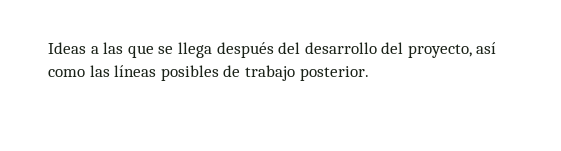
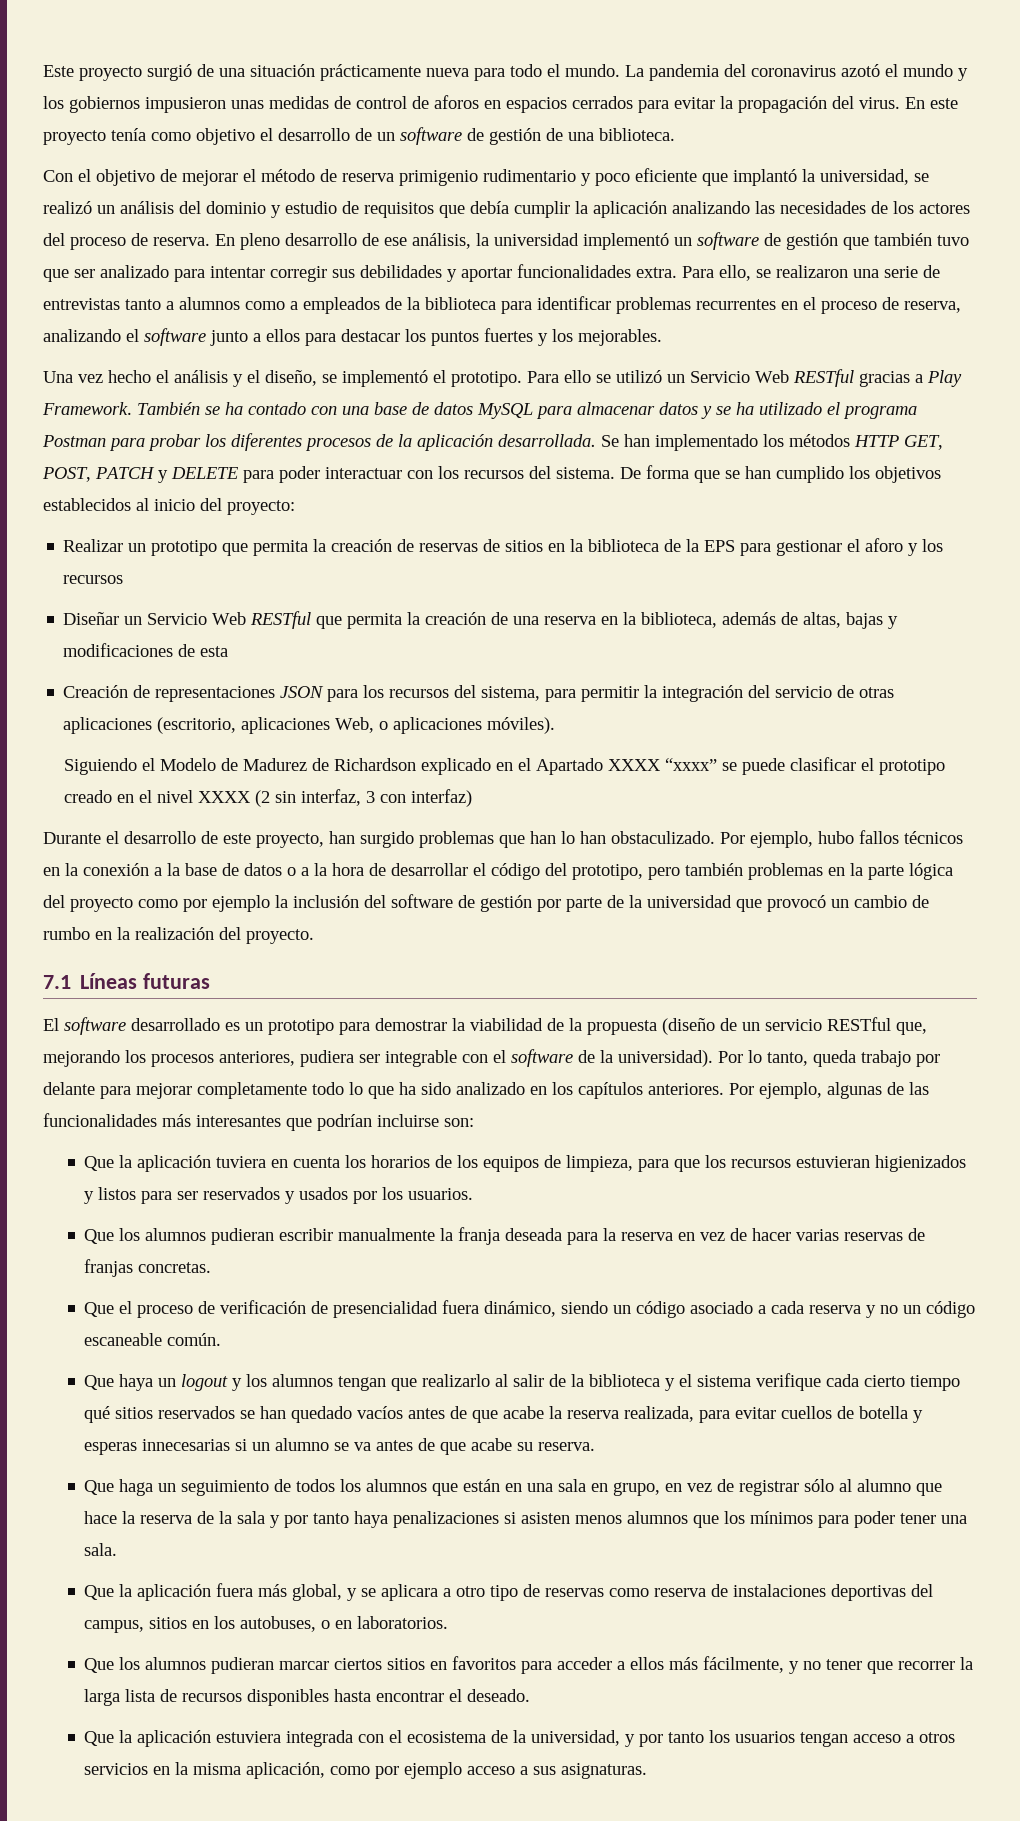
- Ideas a las que se llega después del desarrollo del proyecto, así como las líneas posibles de trabajo posterior.
+ Este proyecto surgió de una situación prácticamente nueva para todo el mundo. La pandemia del coronavirus azotó el mundo y los gobiernos impusieron unas medidas de control de aforos en espacios cerrados para evitar la propagación del virus. En este proyecto tenía como objetivo el desarrollo de un software de gestión de una biblioteca.
+ Con el objetivo de mejorar el método de reserva primigenio rudimentario y poco eficiente que implantó la universidad, se realizó un análisis del dominio y estudio de requisitos que debía cumplir la aplicación analizando las necesidades de los actores del proceso de reserva. En pleno desarrollo de ese análisis, la universidad implementó un software de gestión que también tuvo que ser analizado para intentar corregir sus debilidades y aportar funcionalidades extra. Para ello, se realizaron una serie de entrevistas tanto a alumnos como a empleados de la biblioteca para identificar problemas recurrentes en el proceso de reserva, analizando el software junto a ellos para destacar los puntos fuertes y los mejorables.
+ Una vez hecho el análisis y el diseño, se implementó el prototipo. Para ello se utilizó un Servicio Web RESTful gracias a Play Framework. También se ha contado con una base de datos MySQL para almacenar datos y se ha utilizado el programa Postman para probar los diferentes procesos de la aplicación desarrollada. Se han implementado los métodos HTTP GET, POST, PATCH y DELETE para poder interactuar con los recursos del sistema. De forma que se han cumplido los objetivos establecidos al inicio del proyecto:
+ Realizar un prototipo que permita la creación de reservas de sitios en la biblioteca de la EPS para gestionar el aforo y los recursos
+ Diseñar un Servicio Web RESTful que permita la creación de una reserva en la biblioteca, además de altas, bajas y modificaciones de esta
+ Creación de representaciones JSON para los recursos del sistema, para permitir la integración del servicio de otras aplicaciones (escritorio, aplicaciones Web, o aplicaciones móviles).
+ Siguiendo el Modelo de Madurez de Richardson explicado en el Apartado XXXX “xxxx” se puede clasificar el prototipo creado en el nivel XXXX (2 sin interfaz, 3 con interfaz)
+ Durante el desarrollo de este proyecto, han surgido problemas que han lo han obstaculizado. Por ejemplo, hubo fallos técnicos en la conexión a la base de datos o a la hora de desarrollar el código del prototipo, pero también problemas en la parte lógica del proyecto como por ejemplo la inclusión del software de gestión por parte de la universidad que provocó un cambio de rumbo en la realización del proyecto.
+ 7.1 Líneas futuras
+ El software desarrollado es un prototipo para demostrar la viabilidad de la propuesta (diseño de un servicio RESTful que, mejorando los procesos anteriores, pudiera ser integrable con el software de la universidad). Por lo tanto, queda trabajo por delante para mejorar completamente todo lo que ha sido analizado en los capítulos anteriores. Por ejemplo, algunas de las funcionalidades más interesantes que podrían incluirse son:
+ Que la aplicación tuviera en cuenta los horarios de los equipos de limpieza, para que los recursos estuvieran higienizados y listos para ser reservados y usados por los usuarios.
+ Que los alumnos pudieran escribir manualmente la franja deseada para la reserva en vez de hacer varias reservas de franjas concretas.
+ Que el proceso de verificación de presencialidad fuera dinámico, siendo un código asociado a cada reserva y no un código escaneable común.
+ Que haya un logout y los alumnos tengan que realizarlo al salir de la biblioteca y el sistema verifique cada cierto tiempo qué sitios reservados se han quedado vacíos antes de que acabe la reserva realizada, para evitar cuellos de botella y esperas innecesarias si un alumno se va antes de que acabe su reserva.
+ Que haga un seguimiento de todos los alumnos que están en una sala en grupo, en vez de registrar sólo al alumno que hace la reserva de la sala y por tanto haya penalizaciones si asisten menos alumnos que los mínimos para poder tener una sala.
+ Que la aplicación fuera más global, y se aplicara a otro tipo de reservas como reserva de instalaciones deportivas del campus, sitios en los autobuses, o en laboratorios.
+ Que los alumnos pudieran marcar ciertos sitios en favoritos para acceder a ellos más fácilmente, y no tener que recorrer la larga lista de recursos disponibles hasta encontrar el deseado.
+ Que la aplicación estuviera integrada con el ecosistema de la universidad, y por tanto los usuarios tengan acceso a otros servicios en la misma aplicación, como por ejemplo acceso a sus asignaturas.

